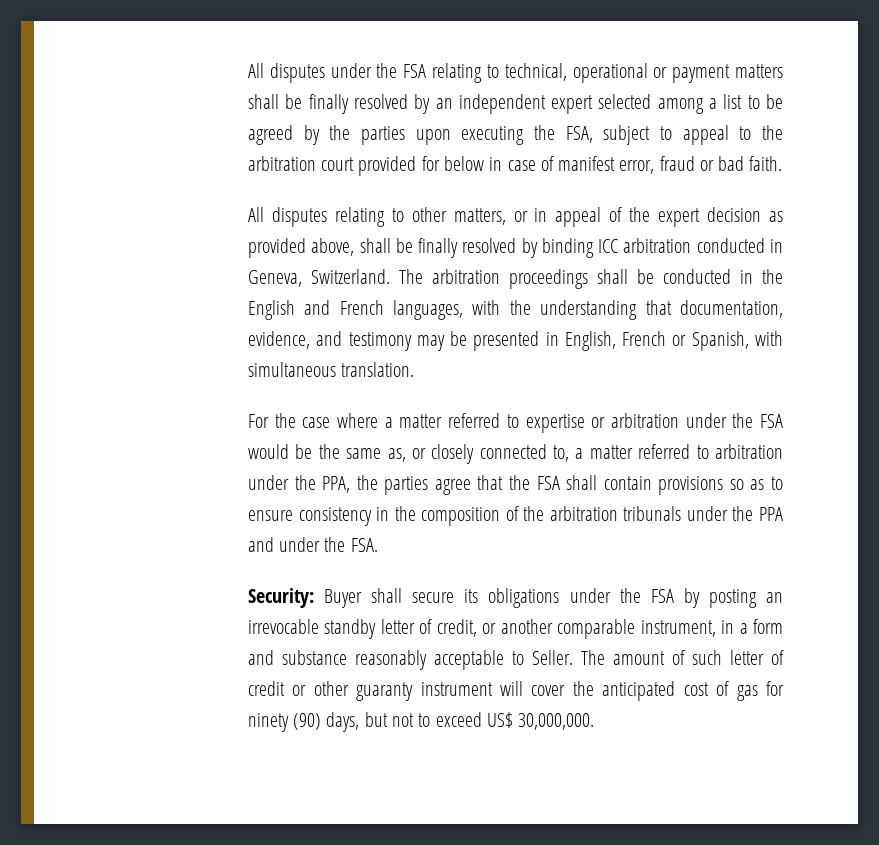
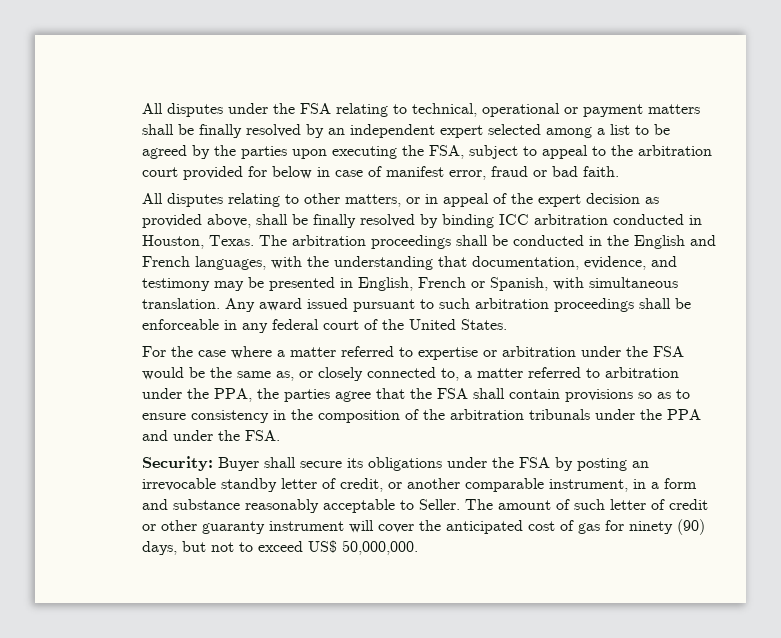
- All disputes relating to other matters, or in appeal of the expert decision as provided above, shall be finally resolved by binding ICC arbitration conducted in Geneva, Switzerland.
+ All disputes relating to other matters, or in appeal of the expert decision as provided above, shall be finally resolved by binding ICC arbitration conducted in Houston, Texas.
+ Any award issued pursuant to such arbitration proceedings shall be enforceable in any federal court of the United States.
- The amount of such letter of credit or other guaranty instrument will cover the anticipated cost of gas for ninety (90) days, but not to exceed US$ 30,000,000.
+ The amount of such letter of credit or other guaranty instrument will cover the anticipated cost of gas for ninety (90) days, but not to exceed US$ 50,000,000.

